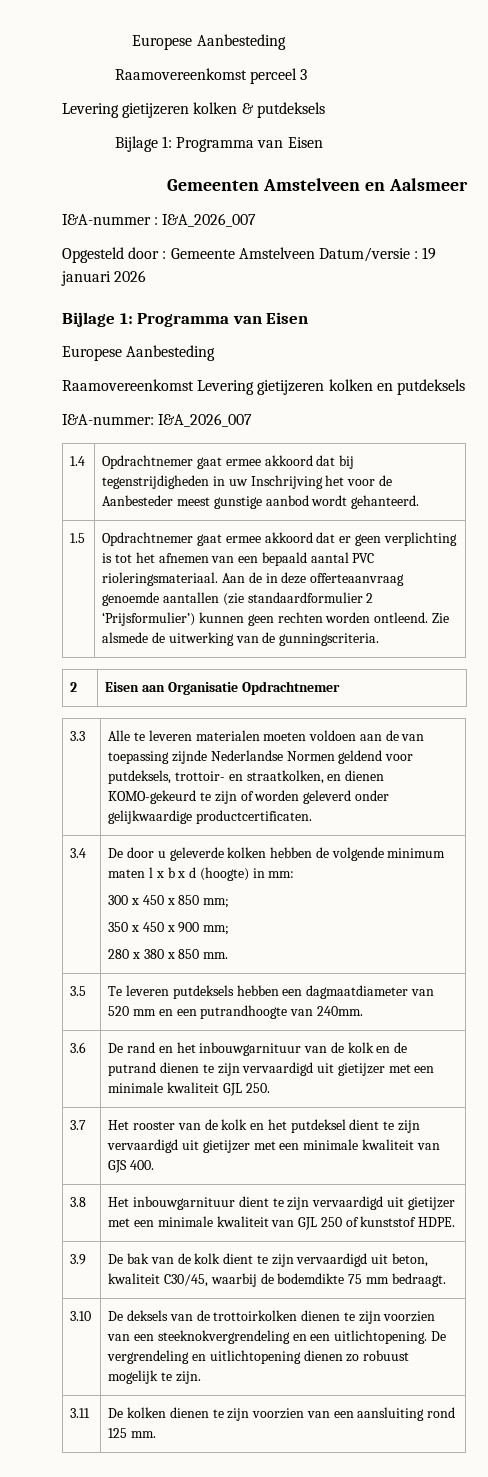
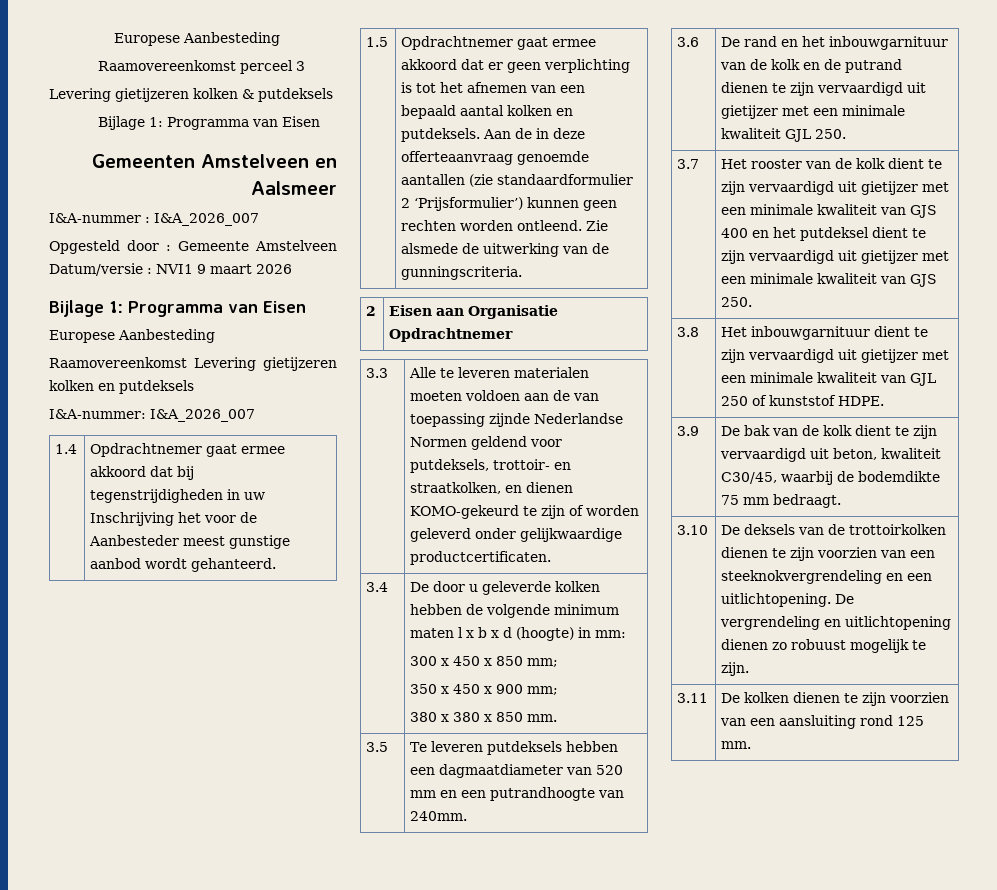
- Opgesteld door : Gemeente Amstelveen Datum/versie : 19 januari 2026
+ Opgesteld door : Gemeente Amstelveen Datum/versie : NVI1 9 maart 2026
- Opdrachtnemer gaat ermee akkoord dat er geen verplichting is tot het afnemen van een bepaald aantal PVC rioleringsmateriaal.
+ Opdrachtnemer gaat ermee akkoord dat er geen verplichting is tot het afnemen van een bepaald aantal kolken en putdeksels.
  3.4 | De door u geleverde kolken hebben de volgende minimum maten l x b x d (hoogte) in mm:
  300 x 450 x 850 mm;
  350 x 450 x 900 mm;
- 280 x 380 x 850 mm.
+ 380 x 380 x 850 mm.
- 3.7 | Het rooster van de kolk en het putdeksel dient te zijn vervaardigd uit gietijzer met een minimale kwaliteit van GJS 400.
+ 3.7 | Het rooster van de kolk dient te zijn vervaardigd uit gietijzer met een minimale kwaliteit van GJS 400 en het putdeksel dient te zijn vervaardigd uit gietijzer met een minimale kwaliteit van GJS 250.

